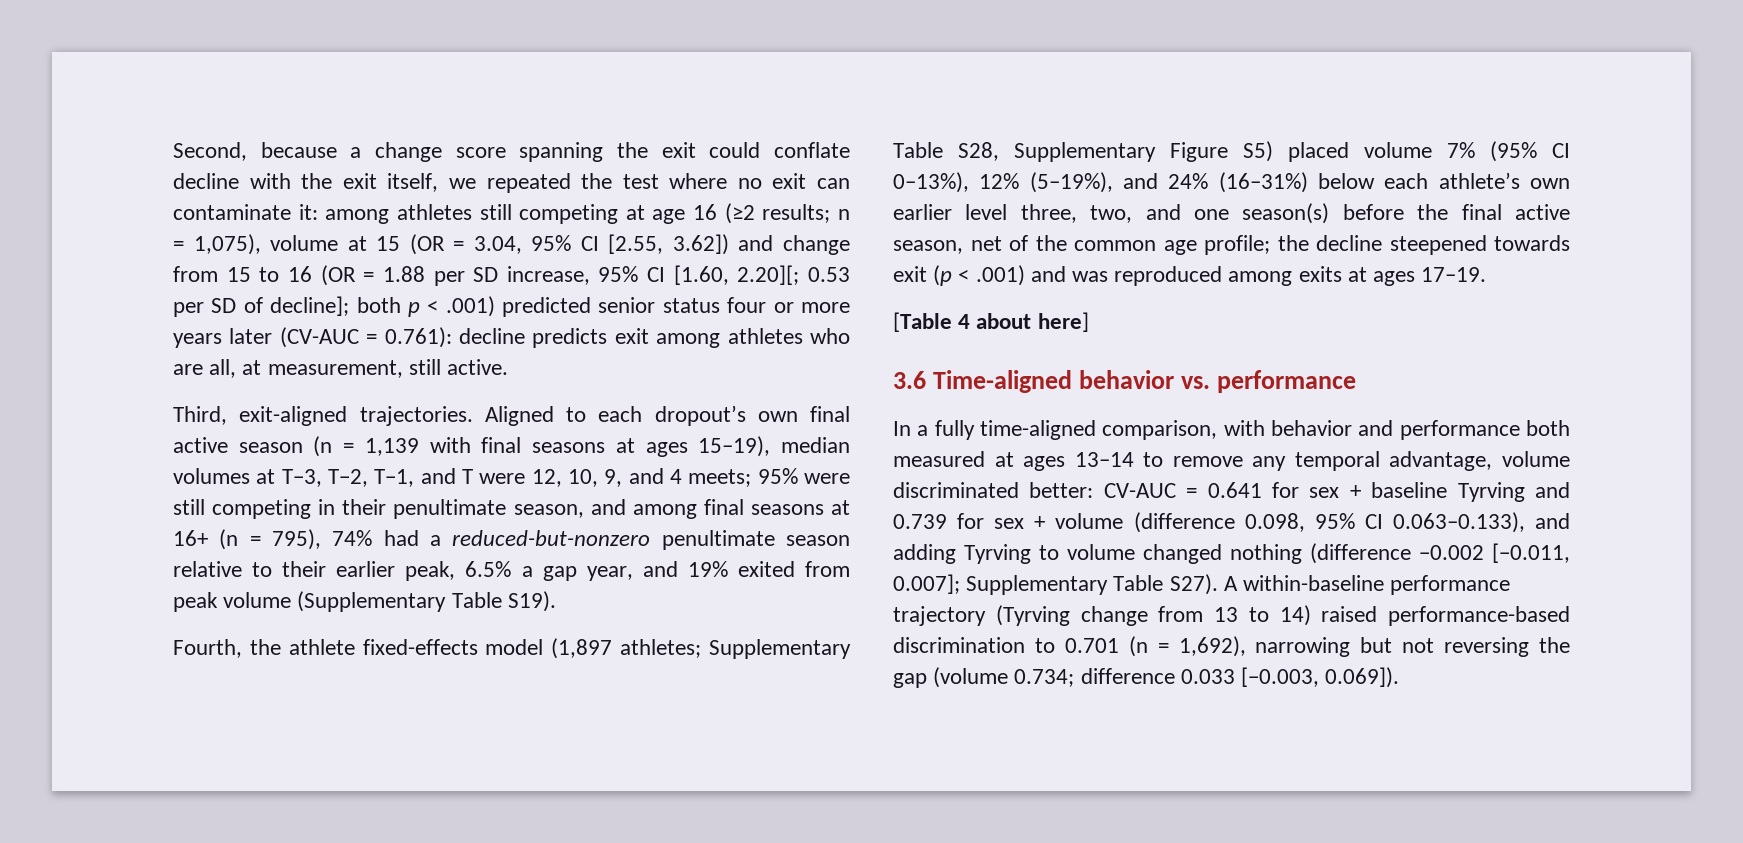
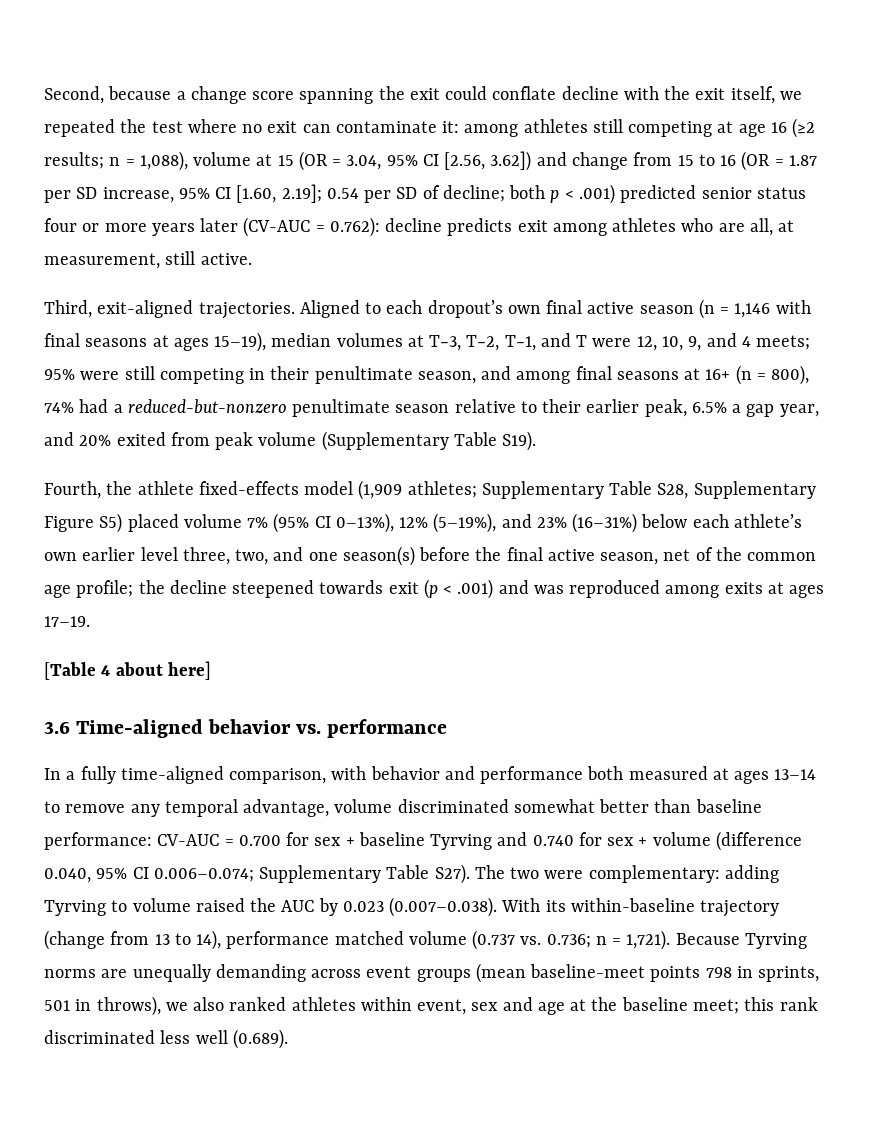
- n = 1,075), volume at 15 (OR = 3.04, 95% CI [2.55, 3.62]) and change from 15 to 16 (OR = 1.88 per SD increase, 95% CI [1.60, 2.20][; 0.53 per SD of decline];
+ n = 1,088), volume at 15 (OR = 3.04, 95% CI [2.56, 3.62]) and change from 15 to 16 (OR = 1.87 per SD increase, 95% CI [1.60, 2.19]; 0.54 per SD of decline;
- both p < .001) predicted senior status four or more years later (CV-AUC = 0.761):
+ both p < .001) predicted senior status four or more years later (CV-AUC = 0.762):
- Aligned to each dropout’s own final active season (n = 1,139 with final seasons at ages 15–19), median volumes at T−3, T−2, T−1, and T were 12, 10, 9, and 4 meets;
+ Aligned to each dropout’s own final active season (n = 1,146 with final seasons at ages 15–19), median volumes at T−3, T−2, T−1, and T were 12, 10, 9, and 4 meets;
- 95% were still competing in their penultimate season, and among final seasons at 16+ (n = 795), 74% had a reduced-but-nonzero penultimate season relative to their earlier peak, 6.5% a gap year, and 19% exited from peak volume (Supplementary Table S19).
+ 95% were still competing in their penultimate season, and among final seasons at 16+ (n = 800), 74% had a reduced-but-nonzero penultimate season relative to their earlier peak, 6.5% a gap year, and 20% exited from peak volume (Supplementary Table S19).
- Fourth, the athlete fixed-effects model (1,897 athletes; Supplementary Table S28, Supplementary Figure S5) placed volume 7% (95% CI 0–13%), 12% (5–19%), and 24% (16–31%) below each athlete’s own earlier level three, two, and one season(s) before the final active season, net of the common age profile; the decline steepened towards exit (p < .001) and was reproduced among exits at ages 17–19.
+ Fourth, the athlete fixed-effects model (1,909 athletes; Supplementary Table S28, Supplementary Figure S5) placed volume 7% (95% CI 0–13%), 12% (5–19%), and 23% (16–31%) below each athlete’s own earlier level three, two, and one season(s) before the final active season, net of the common age profile; the decline steepened towards exit (p < .001) and was reproduced among exits at ages 17–19.
- In a fully time-aligned comparison, with behavior and performance both measured at ages 13–14 to remove any temporal advantage, volume discriminated better: CV-AUC = 0.641 for sex + baseline Tyrving and 0.739 for sex + volume (difference 0.098, 95% CI 0.063–0.133), and adding Tyrving to volume changed nothing (difference −0.002 [−0.011, 0.007]; Supplementary Table S27). A within-baseline performance trajectory (Tyrving change from 13 to 14) raised performance-based discrimination to 0.701 (n = 1,692), narrowing but not reversing the gap (volume 0.734; difference 0.033 [−0.003, 0.069]).
+ In a fully time-aligned comparison, with behavior and performance both measured at ages 13–14 to remove any temporal advantage, volume discriminated somewhat better than baseline performance: CV-AUC = 0.700 for sex + baseline Tyrving and 0.740 for sex + volume (difference 0.040, 95% CI 0.006–0.074; Supplementary Table S27). The two were complementary: adding Tyrving to volume raised the AUC by 0.023 (0.007–0.038). With its within-baseline trajectory (change from 13 to 14), performance matched volume (0.737 vs. 0.736; n = 1,721). Because Tyrving norms are unequally demanding across event groups (mean baseline-meet points 798 in sprints, 501 in throws), we also ranked athletes within event, sex and age at the baseline meet; this rank discriminated less well (0.689).

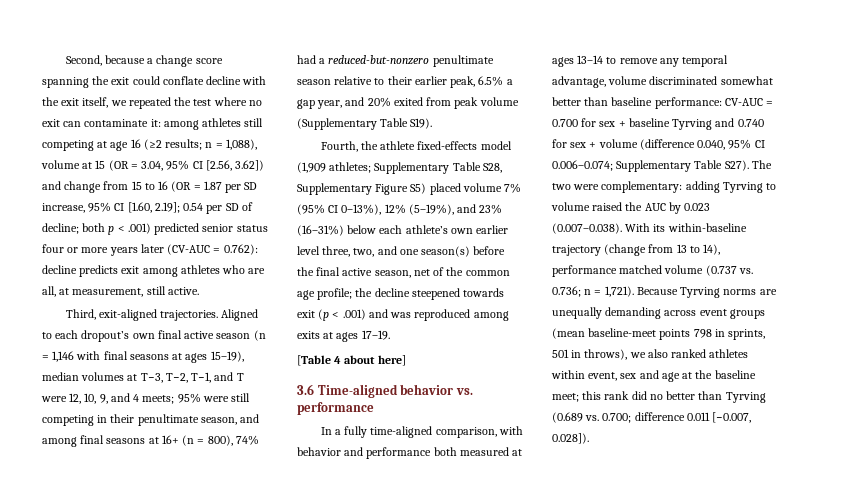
- Because Tyrving norms are unequally demanding across event groups (mean baseline-meet points 798 in sprints, 501 in throws), we also ranked athletes within event, sex and age at the baseline meet; this rank discriminated less well (0.689).
+ Because Tyrving norms are unequally demanding across event groups (mean baseline-meet points 798 in sprints, 501 in throws), we also ranked athletes within event, sex and age at the baseline meet; this rank did no better than Tyrving (0.689 vs. 0.700; difference 0.011 [−0.007, 0.028]).

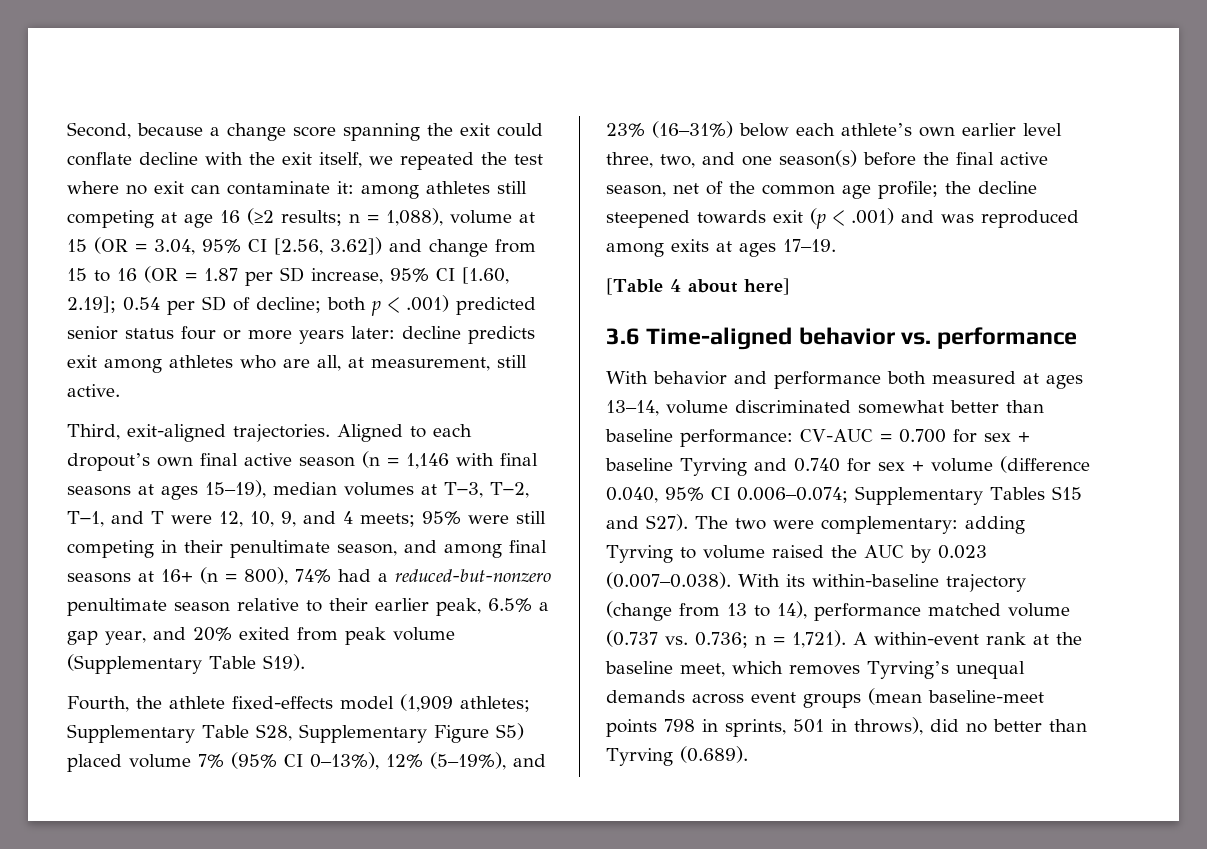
- both p < .001) predicted senior status four or more years later (CV-AUC = 0.762):
+ both p < .001) predicted senior status four or more years later:
- In a fully time-aligned comparison, with behavior and performance both measured at ages 13–14 to remove any temporal advantage, volume discriminated somewhat better than baseline performance: CV-AUC = 0.700 for sex + baseline Tyrving and 0.740 for sex + volume (difference 0.040, 95% CI 0.006–0.074; Supplementary Table S27).
+ With behavior and performance both measured at ages 13–14, volume discriminated somewhat better than baseline performance: CV-AUC = 0.700 for sex + baseline Tyrving and 0.740 for sex + volume (difference 0.040, 95% CI 0.006–0.074; Supplementary Tables S15 and S27).
- Because Tyrving norms are unequally demanding across event groups (mean baseline-meet points 798 in sprints, 501 in throws), we also ranked athletes within event, sex and age at the baseline meet; this rank did no better than Tyrving (0.689 vs. 0.700; difference 0.011 [−0.007, 0.028]).
+ A within-event rank at the baseline meet, which removes Tyrving’s unequal demands across event groups (mean baseline-meet points 798 in sprints, 501 in throws), did no better than Tyrving (0.689).

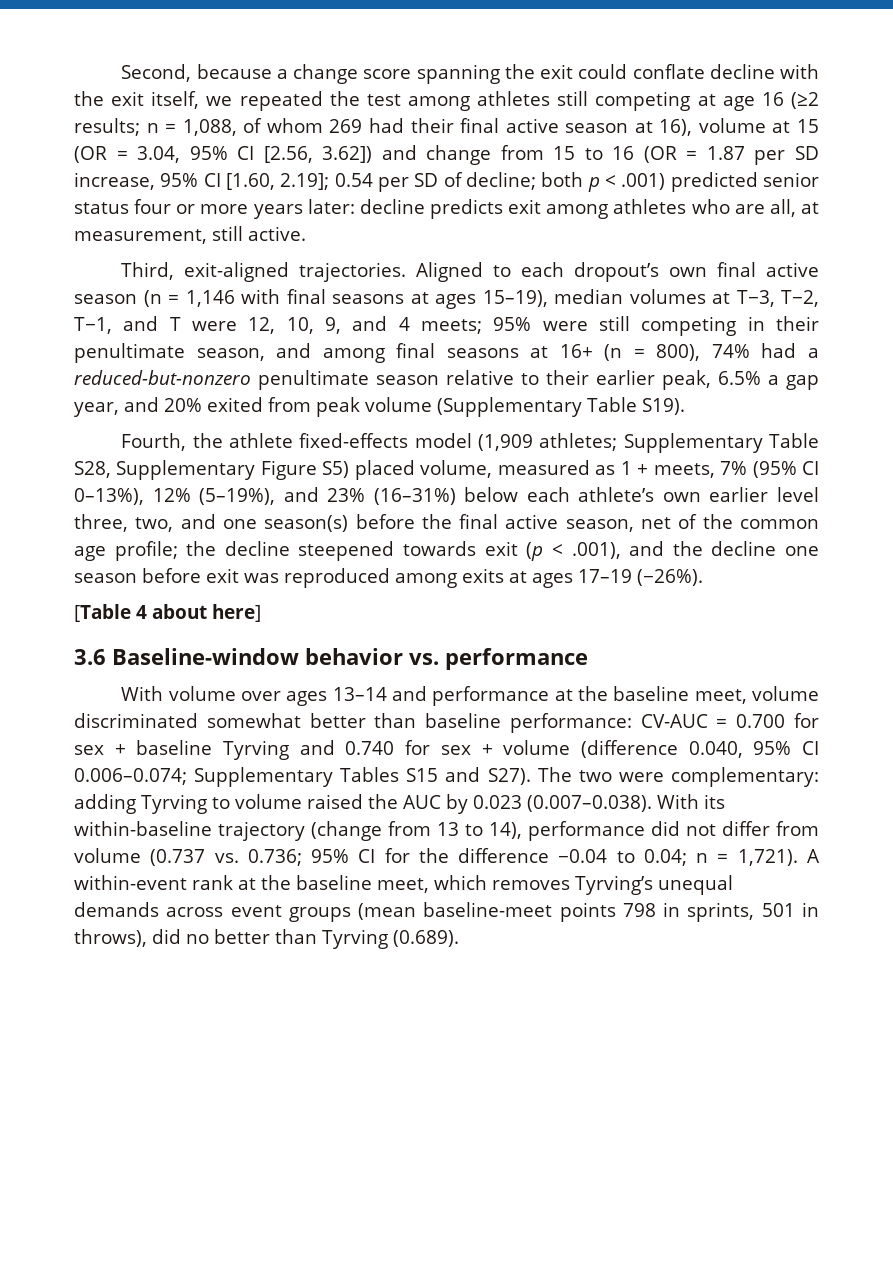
- Second, because a change score spanning the exit could conflate decline with the exit itself, we repeated the test where no exit can contaminate it: among athletes still competing at age 16 (≥2 results;
+ Second, because a change score spanning the exit could conflate decline with the exit itself, we repeated the test among athletes still competing at age 16 (≥2 results;
- n = 1,088), volume at 15 (OR = 3.04, 95% CI [2.56, 3.62]) and change from 15 to 16 (OR = 1.87 per SD increase, 95% CI [1.60, 2.19];
+ n = 1,088, of whom 269 had their final active season at 16), volume at 15 (OR = 3.04, 95% CI [2.56, 3.62]) and change from 15 to 16 (OR = 1.87 per SD increase, 95% CI [1.60, 2.19];
- Fourth, the athlete fixed-effects model (1,909 athletes; Supplementary Table S28, Supplementary Figure S5) placed volume 7% (95% CI 0–13%), 12% (5–19%), and 23% (16–31%) below each athlete’s own earlier level three, two, and one season(s) before the final active season, net of the common age profile; the decline steepened towards exit (p < .001) and was reproduced among exits at ages 17–19.
+ Fourth, the athlete fixed-effects model (1,909 athletes; Supplementary Table S28, Supplementary Figure S5) placed volume, measured as 1 + meets, 7% (95% CI 0–13%), 12% (5–19%), and 23% (16–31%) below each athlete’s own earlier level three, two, and one season(s) before the final active season, net of the common age profile; the decline steepened towards exit (p < .001), and the decline one season before exit was reproduced among exits at ages 17–19 (−26%).
- 3.6 Time-aligned behavior vs. performance
+ 3.6 Baseline-window behavior vs. performance
- With behavior and performance both measured at ages 13–14, volume discriminated somewhat better than baseline performance: CV-AUC = 0.700 for sex + baseline Tyrving and 0.740 for sex + volume (difference 0.040, 95% CI 0.006–0.074; Supplementary Tables S15 and S27).
+ With volume over ages 13–14 and performance at the baseline meet, volume discriminated somewhat better than baseline performance: CV-AUC = 0.700 for sex + baseline Tyrving and 0.740 for sex + volume (difference 0.040, 95% CI 0.006–0.074; Supplementary Tables S15 and S27).
- The two were complementary: adding Tyrving to volume raised the AUC by 0.023 (0.007–0.038). With its within-baseline trajectory (change from 13 to 14), performance matched volume (0.737 vs. 0.736; n = 1,721).
+ The two were complementary: adding Tyrving to volume raised the AUC by 0.023 (0.007–0.038). With its within-baseline trajectory (change from 13 to 14), performance did not differ from volume (0.737 vs. 0.736; 95% CI for the difference −0.04 to 0.04; n = 1,721).

